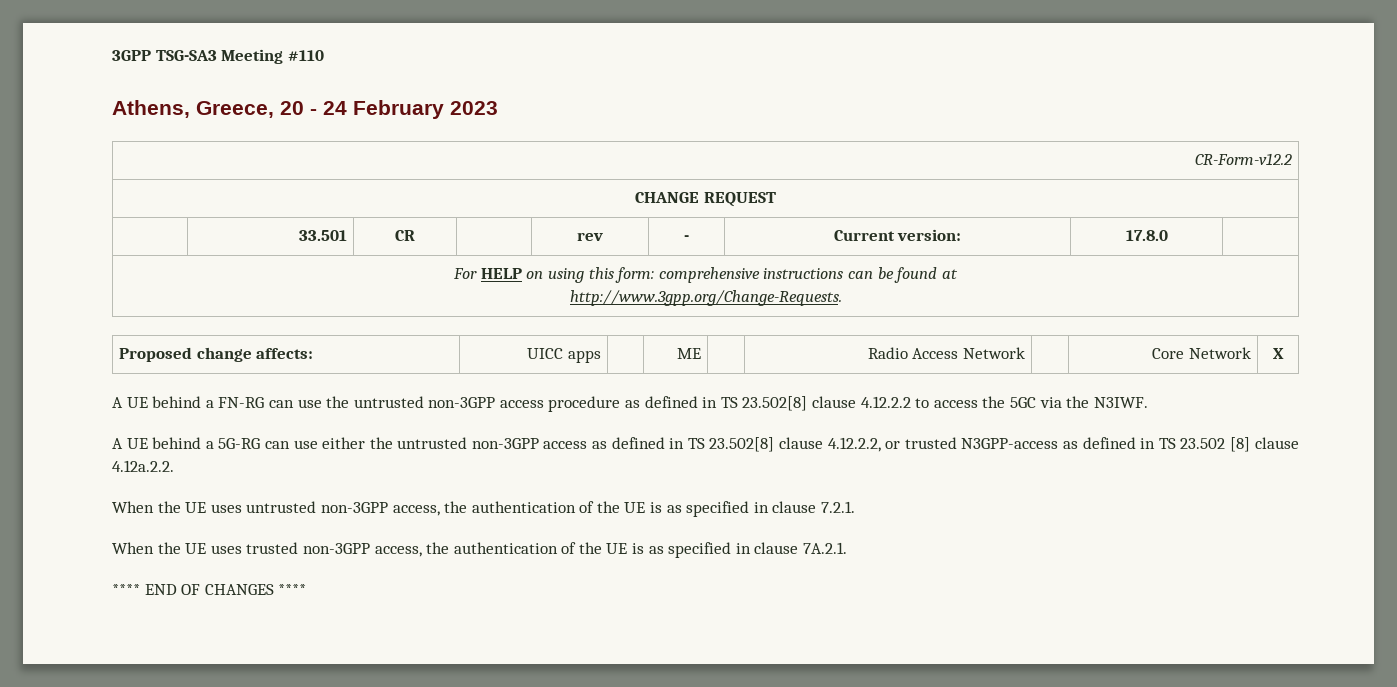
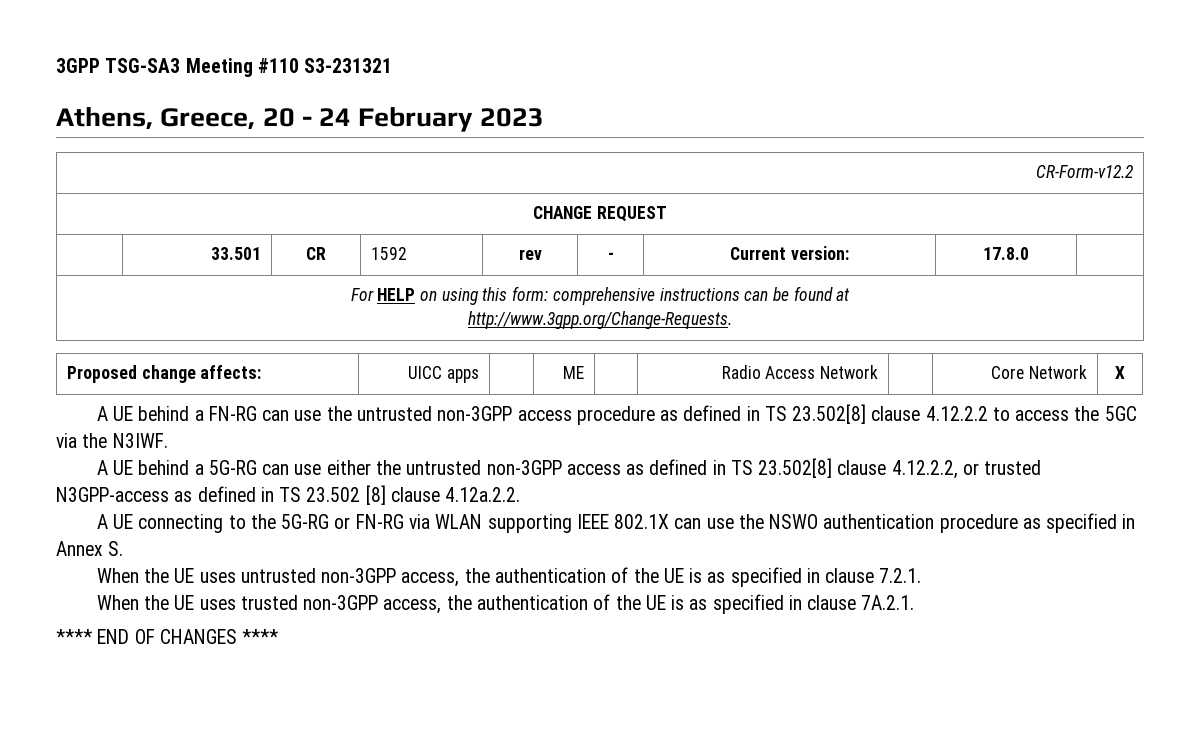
- 3GPP TSG-SA3 Meeting #110
+ 3GPP TSG-SA3 Meeting #110 S3-231321
- | 33.501 | CR | | rev | - | Current version: | 17.8.0 |
+ | 33.501 | CR | 1592 | rev | - | Current version: | 17.8.0 |
+ A UE connecting to the 5G-RG or FN-RG via WLAN supporting IEEE 802.1X can use the NSWO authentication procedure as specified in Annex S.

